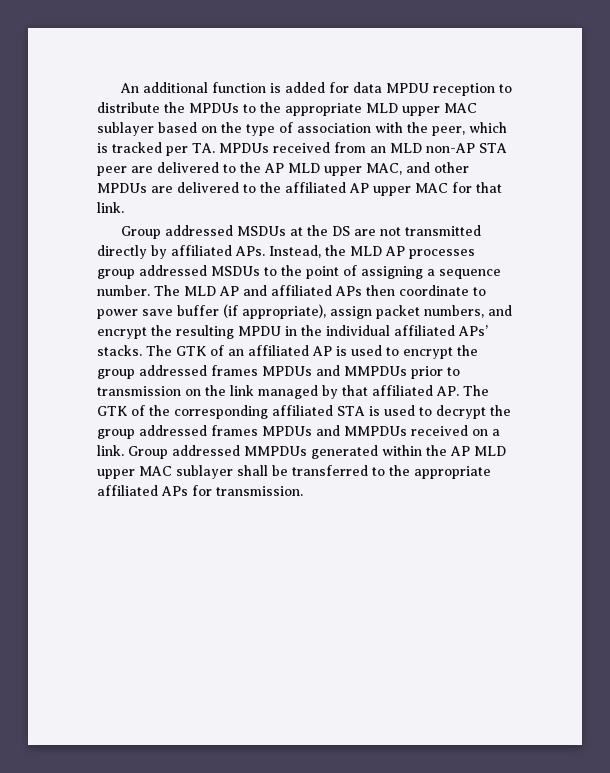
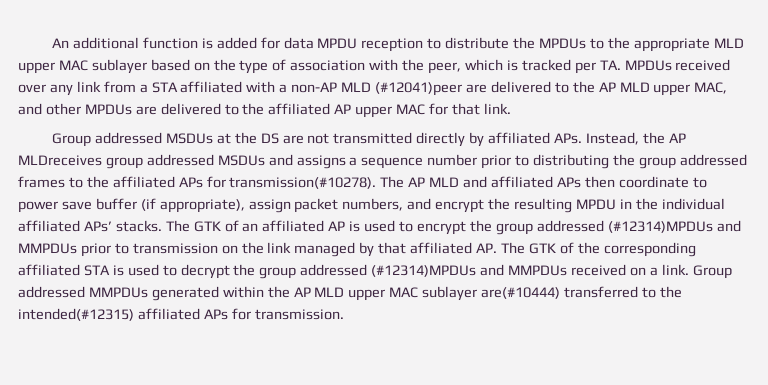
- An additional function is added for data MPDU reception to distribute the MPDUs to the appropriate MLD upper MAC sublayer based on the type of association with the peer, which is tracked per TA. MPDUs received from an MLD non-AP STA peer are delivered to the AP MLD upper MAC, and other MPDUs are delivered to the affiliated AP upper MAC for that link.
+ An additional function is added for data MPDU reception to distribute the MPDUs to the appropriate MLD upper MAC sublayer based on the type of association with the peer, which is tracked per TA. MPDUs received over any link from a STA affiliated with a non-AP MLD (#12041)peer are delivered to the AP MLD upper MAC, and other MPDUs are delivered to the affiliated AP upper MAC for that link.
- Group addressed MSDUs at the DS are not transmitted directly by affiliated APs. Instead, the MLD AP processes group addressed MSDUs to the point of assigning a sequence number. The MLD AP and affiliated APs then coordinate to power save buffer (if appropriate), assign packet numbers, and encrypt the resulting MPDU in the individual affiliated APs’ stacks.
+ Group addressed MSDUs at the DS are not transmitted directly by affiliated APs. Instead, the AP MLDreceives group addressed MSDUs and assigns a sequence number prior to distributing the group addressed frames to the affiliated APs for transmission(#10278). The AP MLD and affiliated APs then coordinate to power save buffer (if appropriate), assign packet numbers, and encrypt the resulting MPDU in the individual affiliated APs’ stacks.
- The GTK of an affiliated AP is used to encrypt the group addressed frames MPDUs and MMPDUs prior to transmission on the link managed by that affiliated AP. The GTK of the corresponding affiliated STA is used to decrypt the group addressed frames MPDUs and MMPDUs received on a link.
+ The GTK of an affiliated AP is used to encrypt the group addressed (#12314)MPDUs and MMPDUs prior to transmission on the link managed by that affiliated AP. The GTK of the corresponding affiliated STA is used to decrypt the group addressed (#12314)MPDUs and MMPDUs received on a link.
- Group addressed MMPDUs generated within the AP MLD upper MAC sublayer shall be transferred to the appropriate affiliated APs for transmission.
+ Group addressed MMPDUs generated within the AP MLD upper MAC sublayer are(#10444) transferred to the intended(#12315) affiliated APs for transmission.

